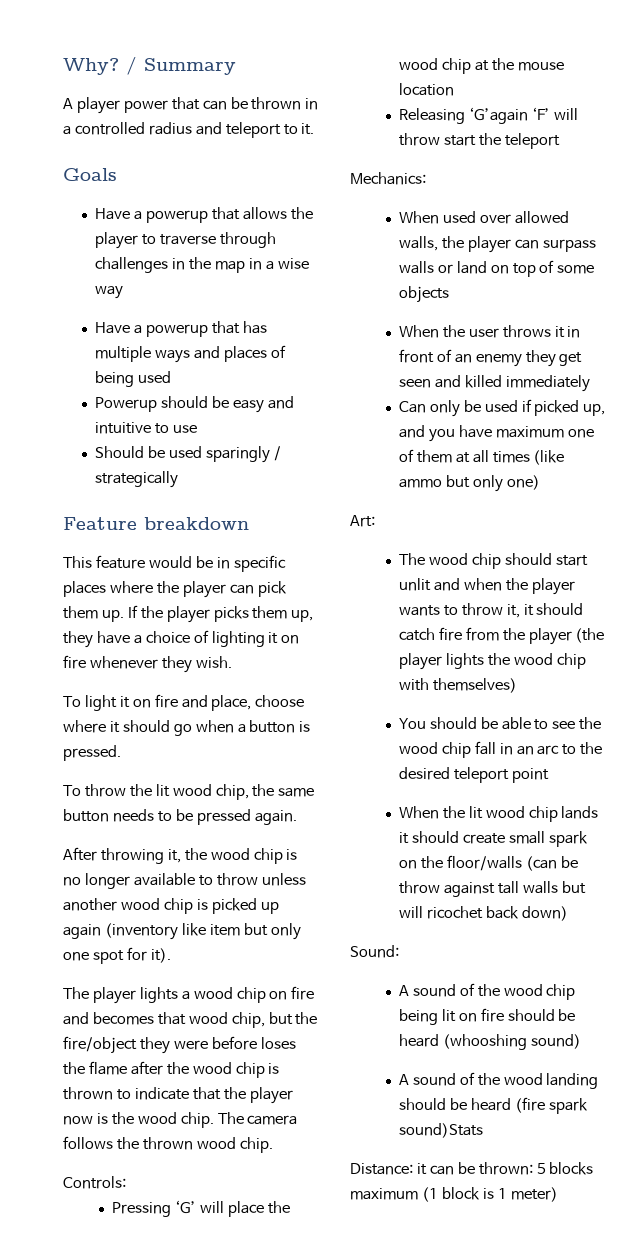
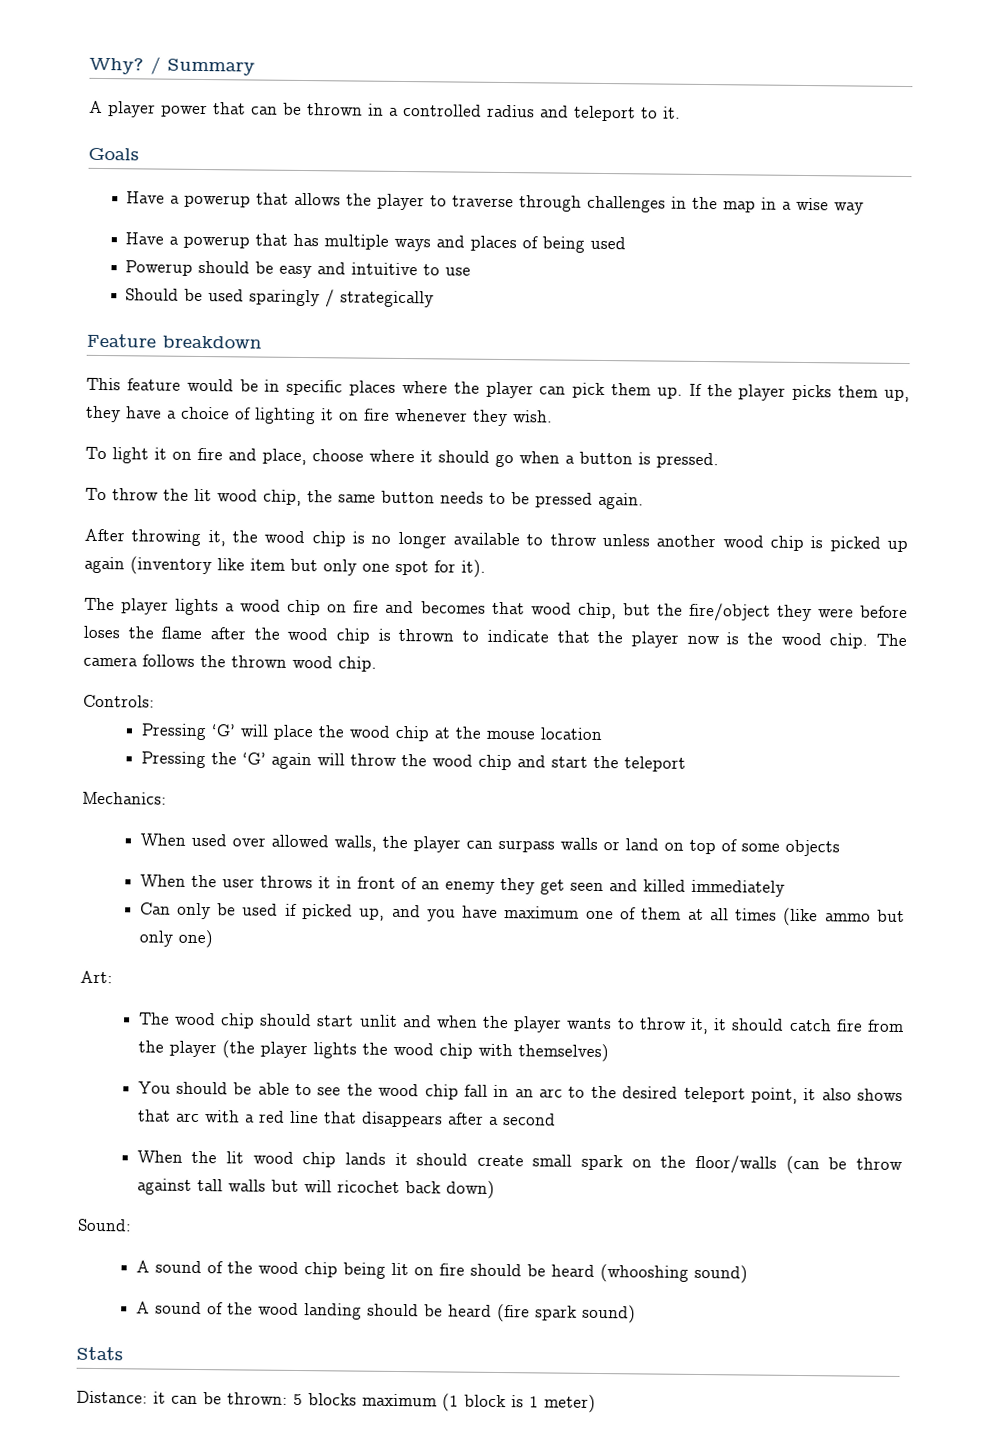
- Releasing ‘G’again ‘F’ will throw start the teleport
+ Pressing the ‘G’ again will throw the wood chip and start the teleport
- You should be able to see the wood chip fall in an arc to the desired teleport point
+ You should be able to see the wood chip fall in an arc to the desired teleport point, it also shows that arc with a red line that disappears after a second
- A sound of the wood landing should be heard (fire spark sound)Stats
+ A sound of the wood landing should be heard (fire spark sound)
+ Stats

